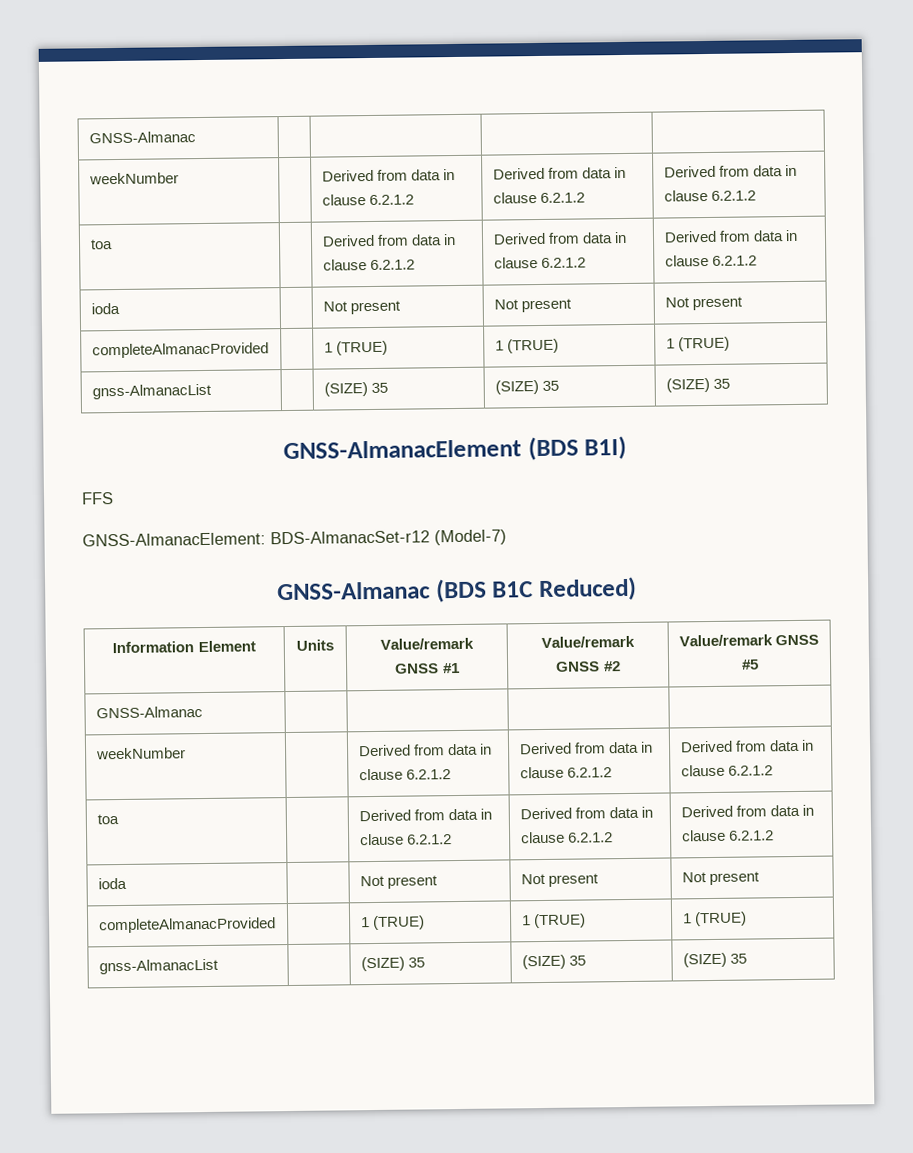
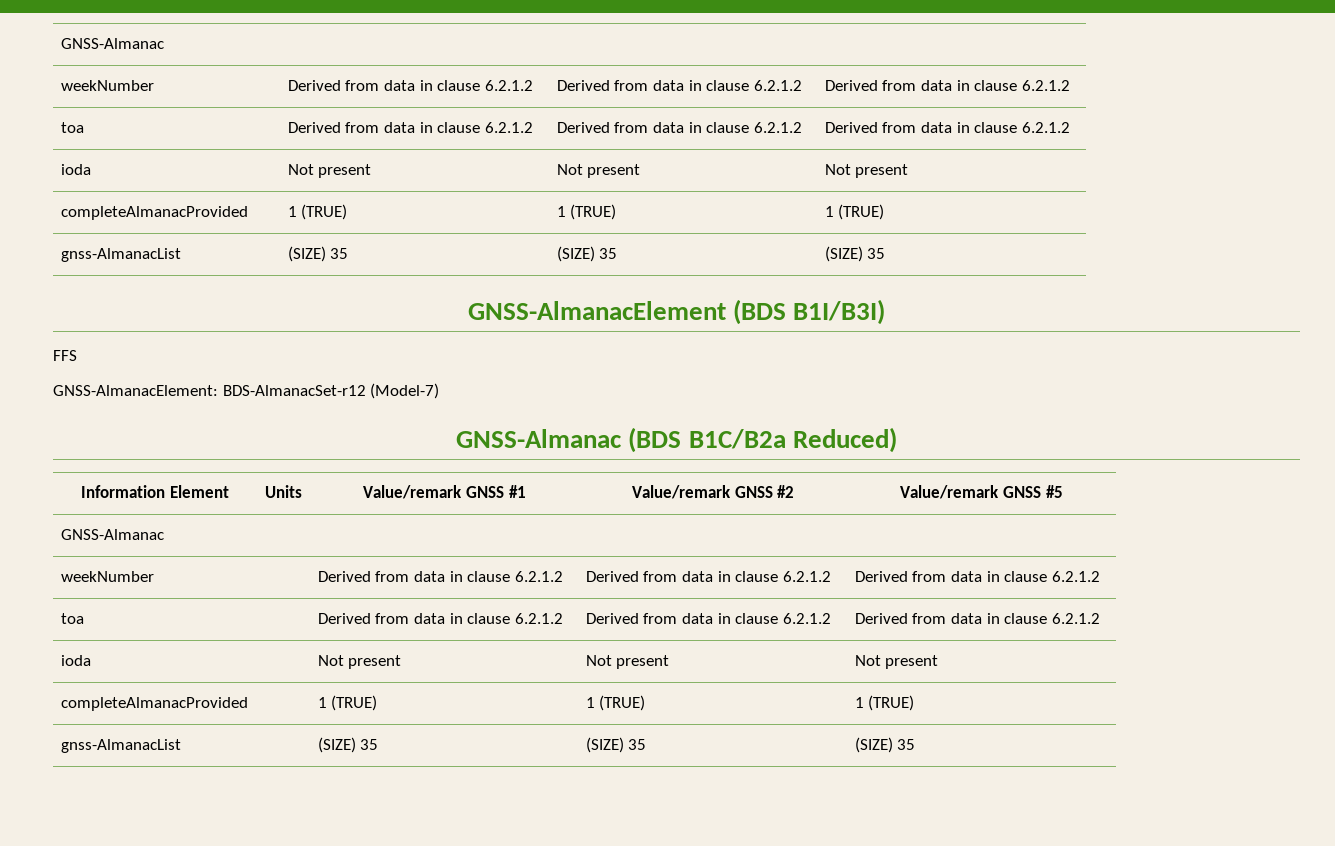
- GNSS-AlmanacElement (BDS B1I)
+ GNSS-AlmanacElement (BDS B1I/B3I)
- GNSS-Almanac (BDS B1C Reduced)
+ GNSS-Almanac (BDS B1C/B2a Reduced)

